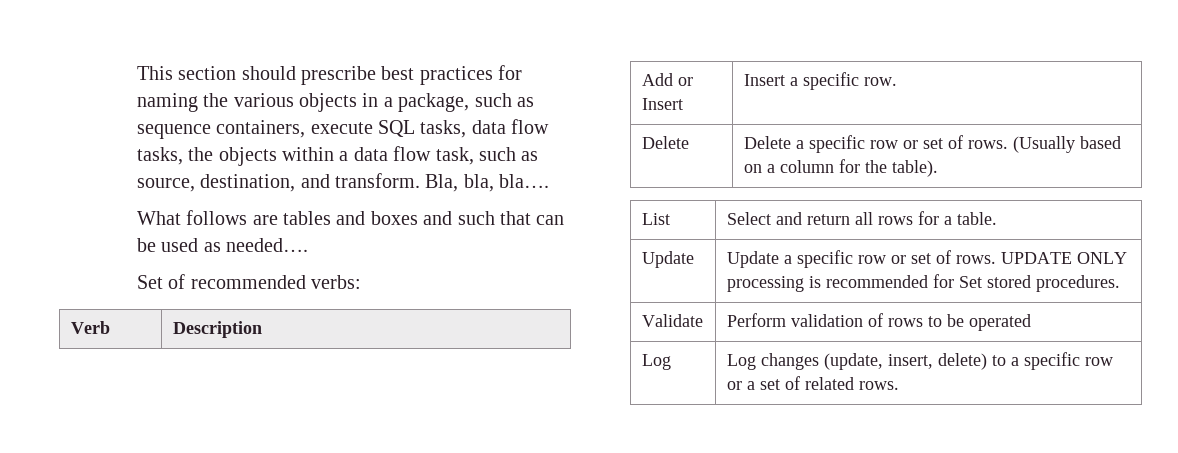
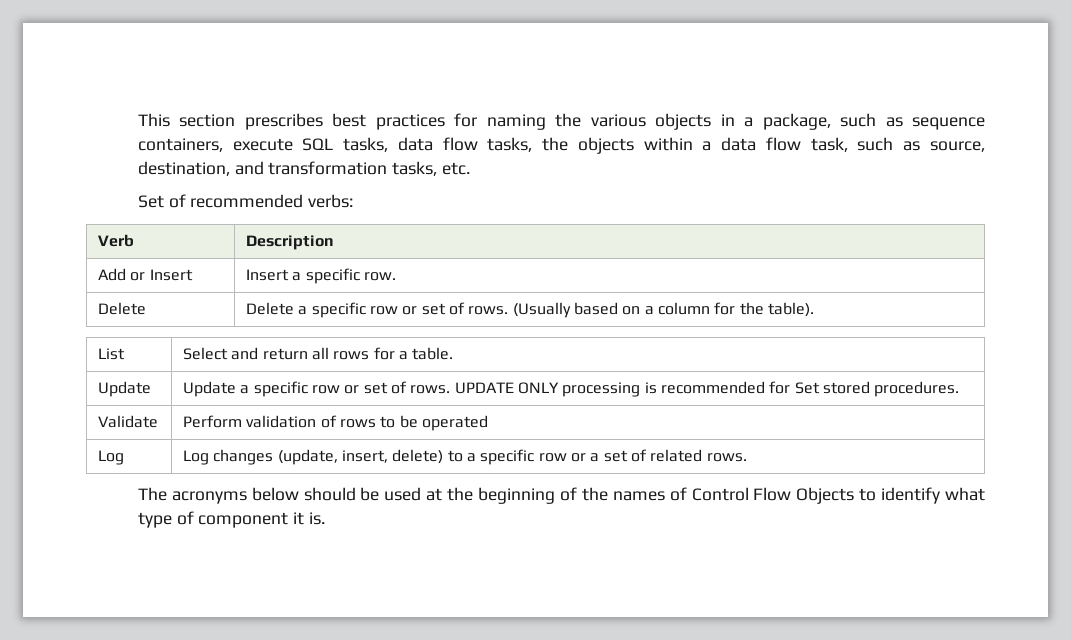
- This section should prescribe best practices for naming the various objects in a package, such as sequence containers, execute SQL tasks, data flow tasks, the objects within a data flow task, such as source, destination, and transform. Bla, bla, bla….
- What follows are tables and boxes and such that can be used as needed….
+ This section prescribes best practices for naming the various objects in a package, such as sequence containers, execute SQL tasks, data flow tasks, the objects within a data flow task, such as source, destination, and transformation tasks, etc.
+ The acronyms below should be used at the beginning of the names of Control Flow Objects to identify what type of component it is.

